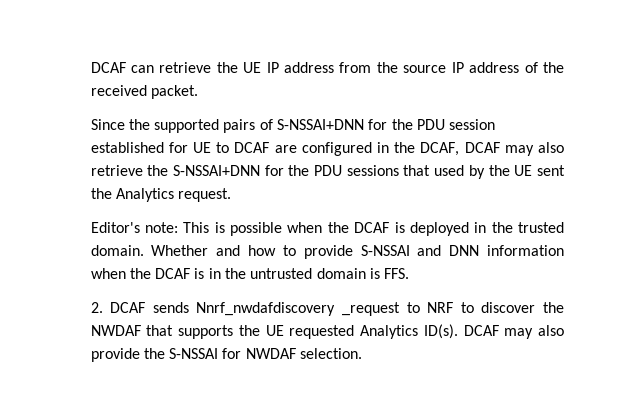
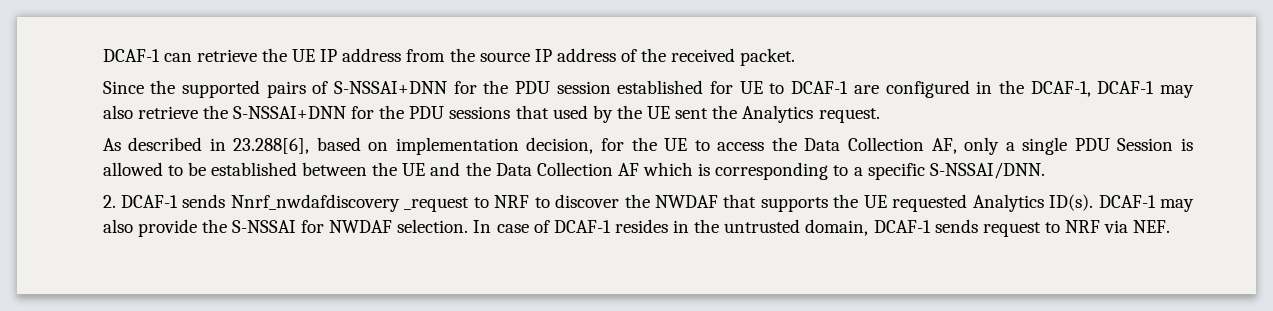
- DCAF can retrieve the UE IP address from the source IP address of the received packet.
+ DCAF-1 can retrieve the UE IP address from the source IP address of the received packet.
- Since the supported pairs of S-NSSAI+DNN for the PDU session established for UE to DCAF are configured in the DCAF, DCAF may also retrieve the S-NSSAI+DNN for the PDU sessions that used by the UE sent the Analytics request.
+ Since the supported pairs of S-NSSAI+DNN for the PDU session established for UE to DCAF-1 are configured in the DCAF-1, DCAF-1 may also retrieve the S-NSSAI+DNN for the PDU sessions that used by the UE sent the Analytics request.
- Editor's note: This is possible when the DCAF is deployed in the trusted domain. Whether and how to provide S-NSSAI and DNN information when the DCAF is in the untrusted domain is FFS.
+ As described in 23.288[6], based on implementation decision, for the UE to access the Data Collection AF, only a single PDU Session is allowed to be established between the UE and the Data Collection AF which is corresponding to a specific S-NSSAI/DNN.
- 2. DCAF sends Nnrf_nwdafdiscovery _request to NRF to discover the NWDAF that supports the UE requested Analytics ID(s).
+ 2. DCAF-1 sends Nnrf_nwdafdiscovery _request to NRF to discover the NWDAF that supports the UE requested Analytics ID(s).
- DCAF may also provide the S-NSSAI for NWDAF selection.
+ DCAF-1 may also provide the S-NSSAI for NWDAF selection.
+ In case of DCAF-1 resides in the untrusted domain, DCAF-1 sends request to NRF via NEF.

